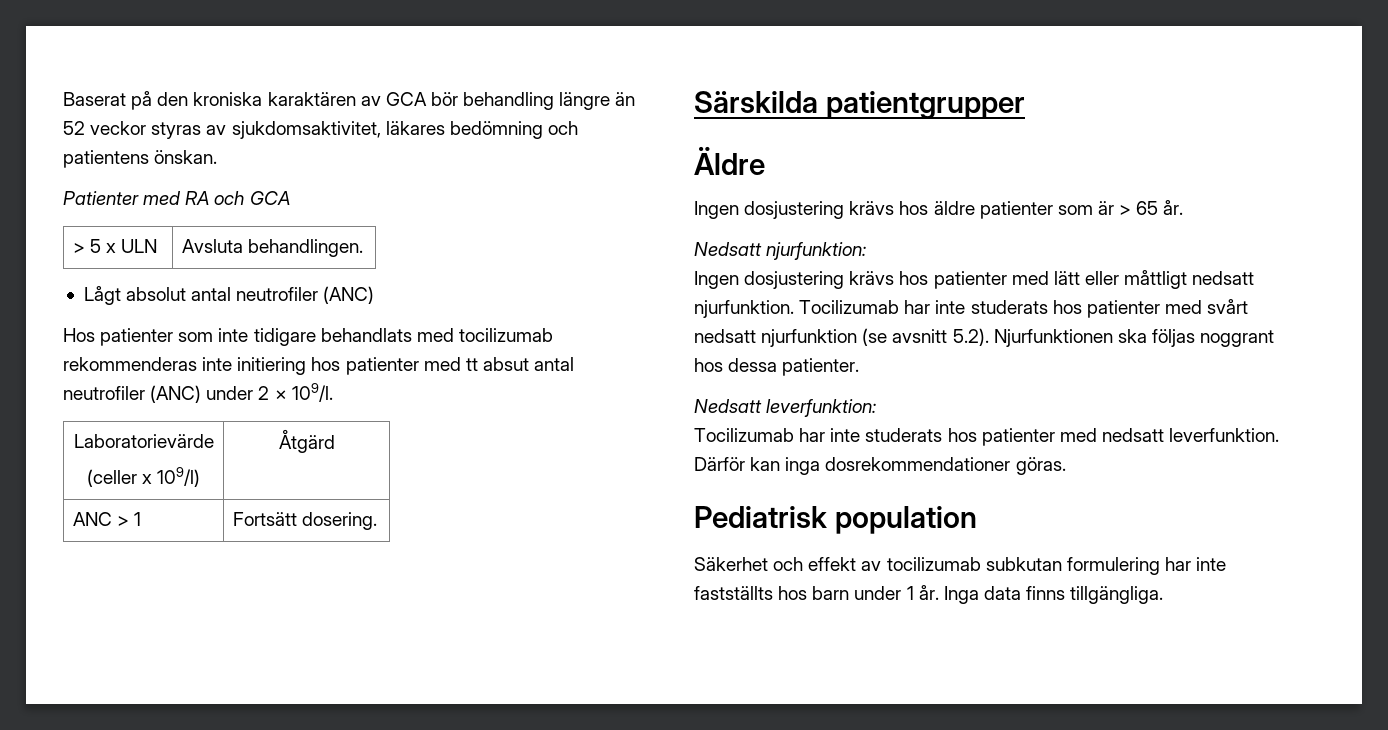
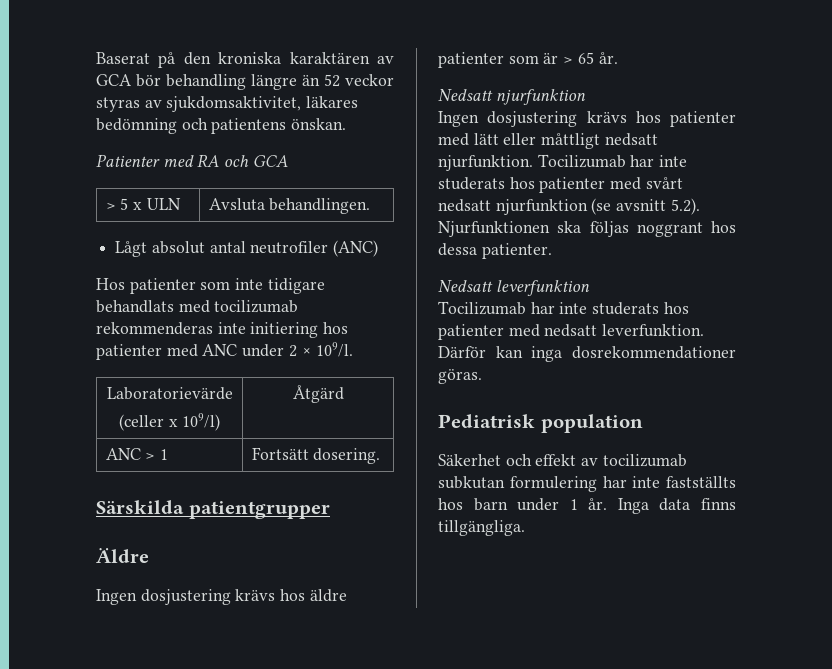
- Hos patienter som inte tidigare behandlats med tocilizumab rekommenderas inte initiering hos patienter med tt absut antal neutrofiler (ANC) under 2 × 109/l.
+ Hos patienter som inte tidigare behandlats med tocilizumab rekommenderas inte initiering hos patienter med ANC under 2 × 109/l.
- Nedsatt njurfunktion:
+ Nedsatt njurfunktion
- Nedsatt leverfunktion:
+ Nedsatt leverfunktion

